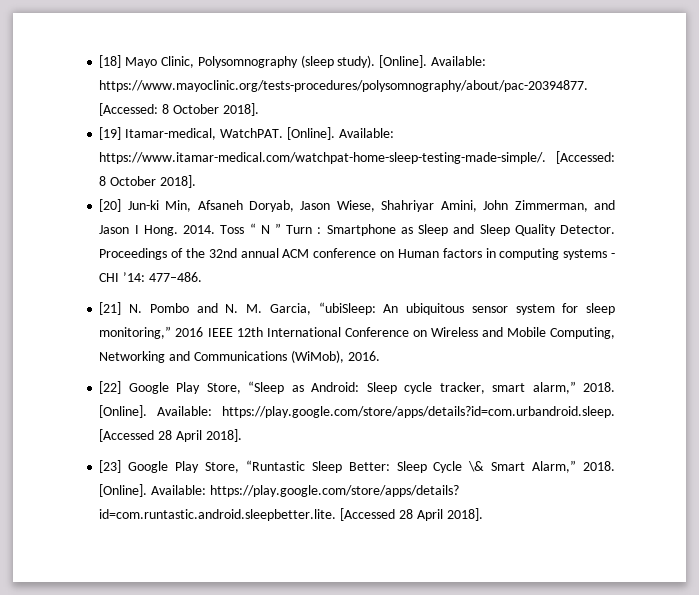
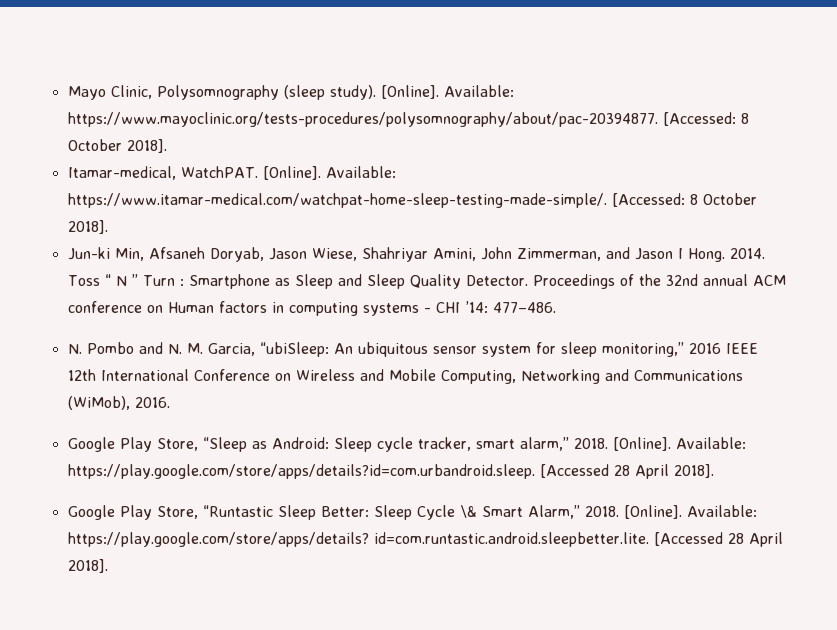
- [18] Mayo Clinic, Polysomnography (sleep study).
+ Mayo Clinic, Polysomnography (sleep study).
- [19] Itamar-medical, WatchPAT.
+ Itamar-medical, WatchPAT.
- [20] Jun-ki Min, Afsaneh Doryab, Jason Wiese, Shahriyar Amini, John Zimmerman, and Jason I Hong.
+ Jun-ki Min, Afsaneh Doryab, Jason Wiese, Shahriyar Amini, John Zimmerman, and Jason I Hong.
- [21] N. Pombo and N. M. Garcia, “ubiSleep: An ubiquitous sensor system for sleep monitoring,” 2016 IEEE 12th International Conference on Wireless and Mobile Computing, Networking and Communications (WiMob), 2016.
+ N. Pombo and N. M. Garcia, “ubiSleep: An ubiquitous sensor system for sleep monitoring,” 2016 IEEE 12th International Conference on Wireless and Mobile Computing, Networking and Communications (WiMob), 2016.
- [22] Google Play Store, “Sleep as Android: Sleep cycle tracker, smart alarm,” 2018.
+ Google Play Store, “Sleep as Android: Sleep cycle tracker, smart alarm,” 2018.
- [23] Google Play Store, “Runtastic Sleep Better: Sleep Cycle \& Smart Alarm,” 2018.
+ Google Play Store, “Runtastic Sleep Better: Sleep Cycle \& Smart Alarm,” 2018.

